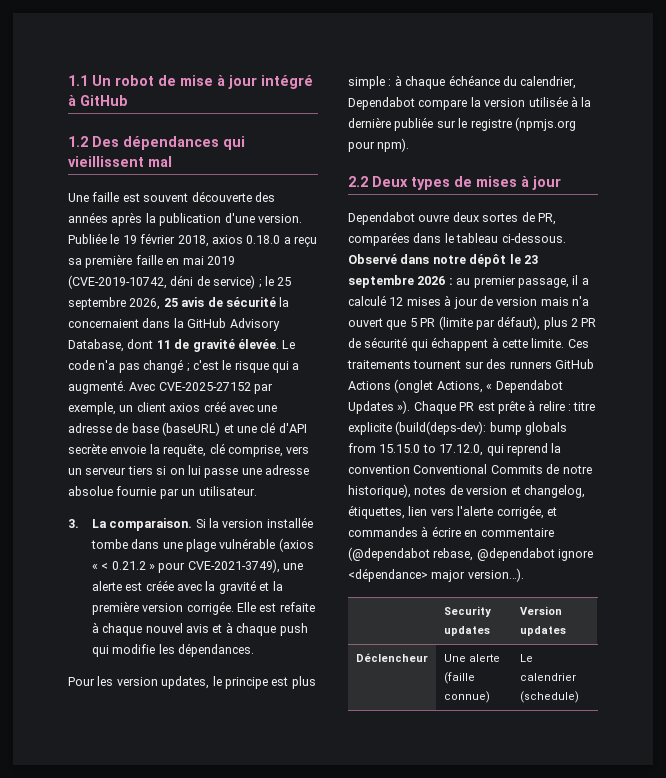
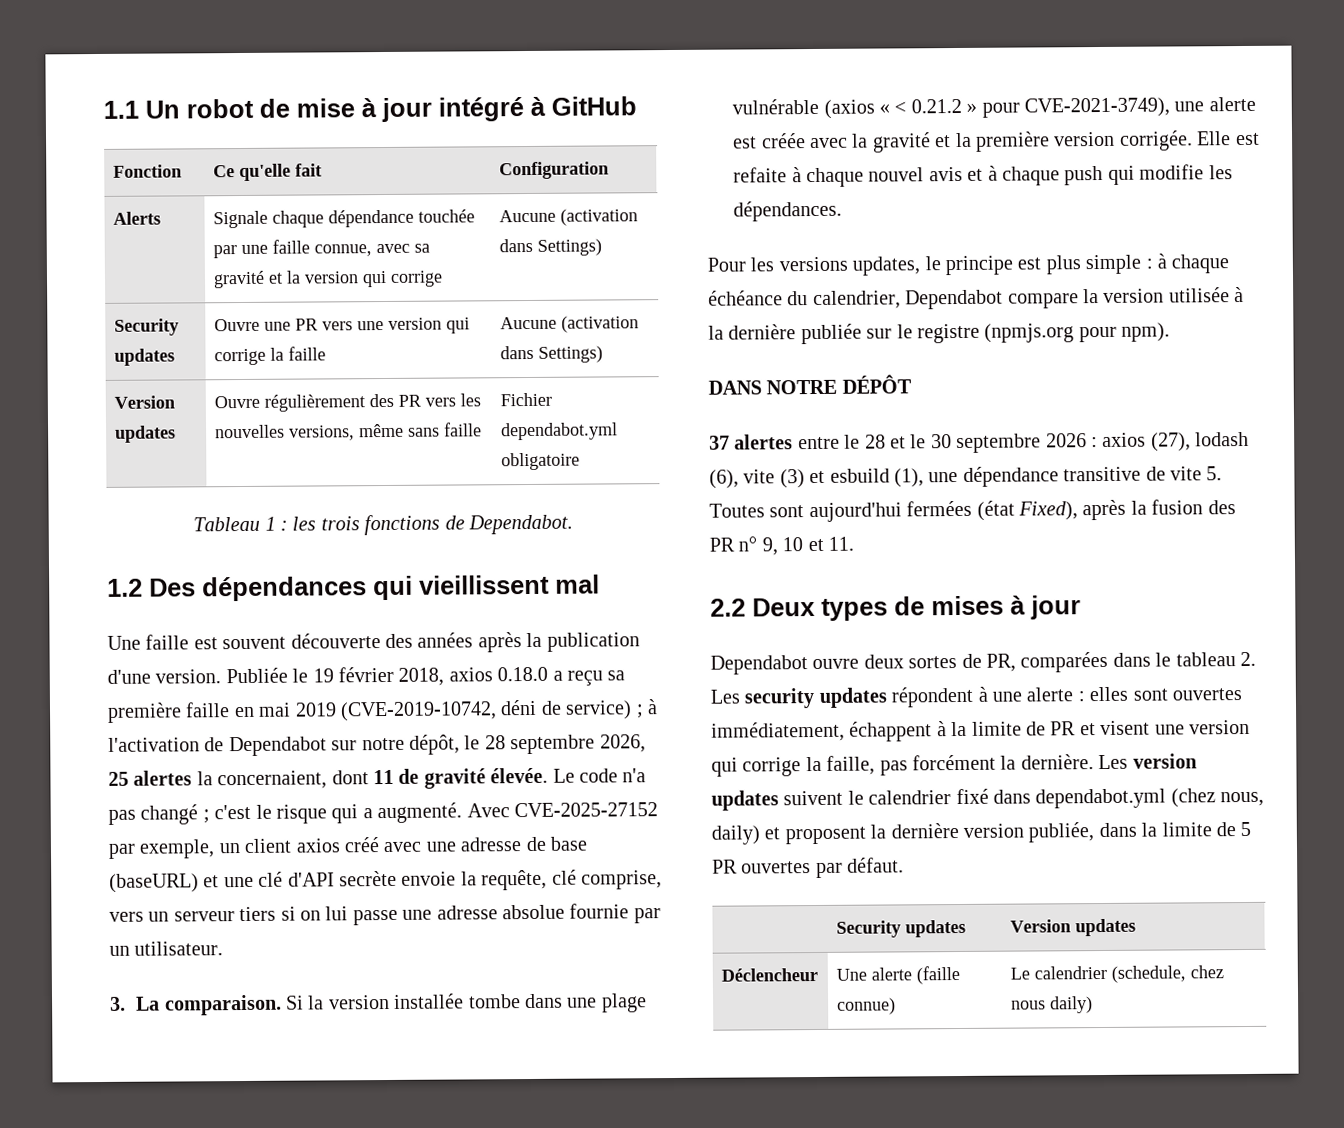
+ Fonction | Ce qu'elle fait | Configuration
+ Alerts | Signale chaque dépendance touchée par une faille connue, avec sa gravité et la version qui corrige | Aucune (activation dans Settings)
+ Security updates | Ouvre une PR vers une version qui corrige la faille | Aucune (activation dans Settings)
+ Version updates | Ouvre régulièrement des PR vers les nouvelles versions, même sans faille | Fichier dependabot.yml obligatoire
+ Tableau 1 : les trois fonctions de Dependabot.
- Publiée le 19 février 2018, axios 0.18.0 a reçu sa première faille en mai 2019 (CVE-2019-10742, déni de service) ; le 25 septembre 2026, 25 avis de sécurité la concernaient dans la GitHub Advisory Database, dont 11 de gravité élevée.
+ Publiée le 19 février 2018, axios 0.18.0 a reçu sa première faille en mai 2019 (CVE-2019-10742, déni de service) ; à l'activation de Dependabot sur notre dépôt, le 28 septembre 2026, 25 alertes la concernaient, dont 11 de gravité élevée.
- Pour les version updates, le principe est plus simple : à chaque échéance du calendrier, Dependabot compare la version utilisée à la dernière publiée sur le registre (npmjs.org pour npm).
+ Pour les versions updates, le principe est plus simple : à chaque échéance du calendrier, Dependabot compare la version utilisée à la dernière publiée sur le registre (npmjs.org pour npm).
+ DANS NOTRE DÉPÔT
+ 37 alertes entre le 28 et le 30 septembre 2026 : axios (27), lodash (6), vite (3) et esbuild (1), une dépendance transitive de vite 5. Toutes sont aujourd'hui fermées (état Fixed), après la fusion des PR n° 9, 10 et 11.
- Dependabot ouvre deux sortes de PR, comparées dans le tableau ci-dessous. Observé dans notre dépôt le 23 septembre 2026 : au premier passage, il a calculé 12 mises à jour de version mais n'a ouvert que 5 PR (limite par défaut), plus 2 PR de sécurité qui échappent à cette limite. Ces traitements tournent sur des runners GitHub Actions (onglet Actions, « Dependabot Updates »). Chaque PR est prête à relire : titre explicite (build(deps-dev): bump globals from 15.15.0 to 17.12.0, qui reprend la convention Conventional Commits de notre historique), notes de version et changelog, étiquettes, lien vers l'alerte corrigée, et commandes à écrire en commentaire (@dependabot rebase, @dependabot ignore <dépendance> major version…).
+ Dependabot ouvre deux sortes de PR, comparées dans le tableau 2. Les security updates répondent à une alerte : elles sont ouvertes immédiatement, échappent à la limite de PR et visent une version qui corrige la faille, pas forcément la dernière. Les version updates suivent le calendrier fixé dans dependabot.yml (chez nous, daily) et proposent la dernière version publiée, dans la limite de 5 PR ouvertes par défaut.
- Déclencheur | Une alerte (faille connue) | Le calendrier (schedule)
+ Déclencheur | Une alerte (faille connue) | Le calendrier (schedule, chez nous daily)

